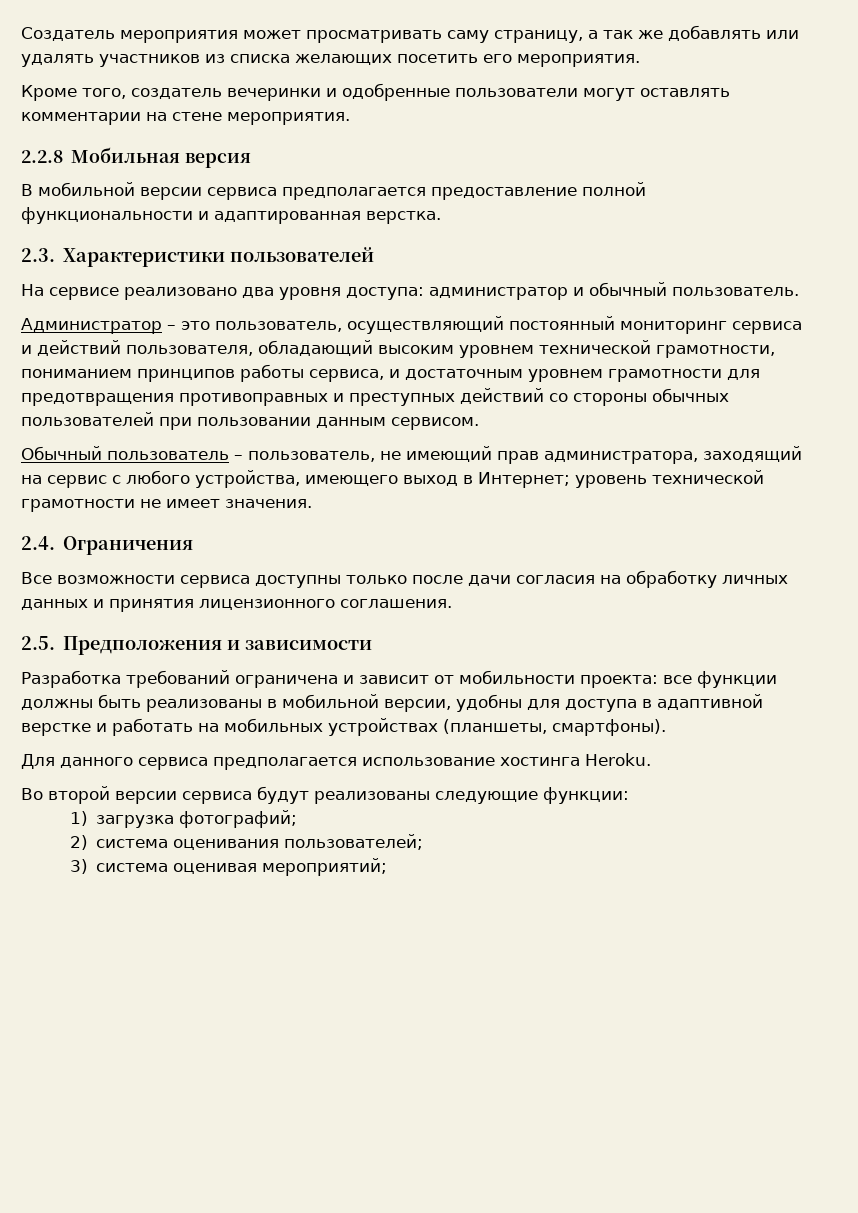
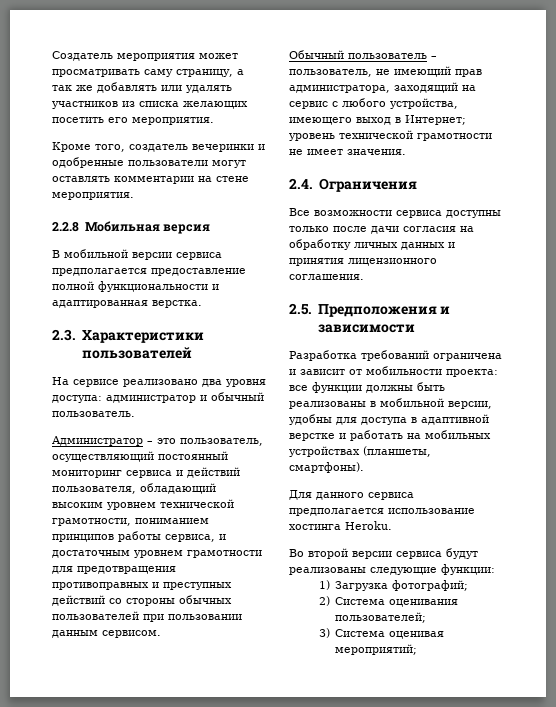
- 1) загрузка фотографий;
+ 1) Загрузка фотографий;
- 2) система оценивания пользователей;
+ 2) Система оценивания пользователей;
- 3) система оценивая мероприятий;
+ 3) Система оценивая мероприятий;

